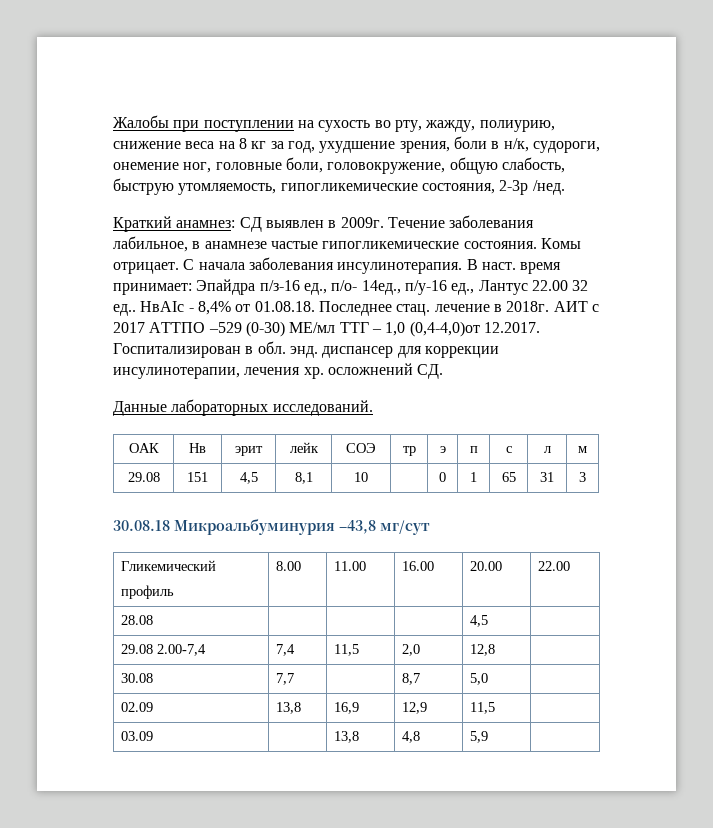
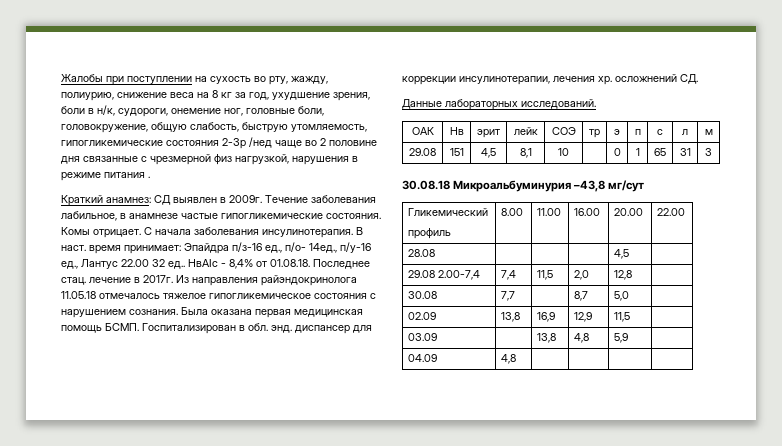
- Жалобы при поступлении на сухость во рту, жажду, полиурию, снижение веса на 8 кг за год, ухудшение зрения, боли в н/к, судороги, онемение ног, головные боли, головокружение, общую слабость, быструю утомляемость, гипогликемические состояния, 2-3р /нед.
+ Жалобы при поступлении на сухость во рту, жажду, полиурию, снижение веса на 8 кг за год, ухудшение зрения, боли в н/к, судороги, онемение ног, головные боли, головокружение, общую слабость, быструю утомляемость, гипогликемические состояния 2-3р /нед чаще во 2 половине дня связанные с чрезмерной физ нагрузкой, нарушения в режиме питания .
- НвАIс - 8,4% от 01.08.18. Последнее стац. лечение в 2018г. АИТ с 2017 АТТПО –529 (0-30) МЕ/мл ТТГ – 1,0 (0,4-4,0)от 12.2017. Госпитализирован в обл. энд. диспансер для коррекции инсулинотерапии, лечения хр. осложнений СД.
+ НвАIс - 8,4% от 01.08.18. Последнее стац. лечение в 2017г. Из направления райэндокринолога 11.05.18 отмечалось тяжелое гипогликемическое состояния с нарушением сознания. Была оказана первая медицинская помощь БСМП. Госпитализирован в обл. энд. диспансер для коррекции инсулинотерапии, лечения хр. осложнений СД.
+ 04.09 | 4,8 | | | |

